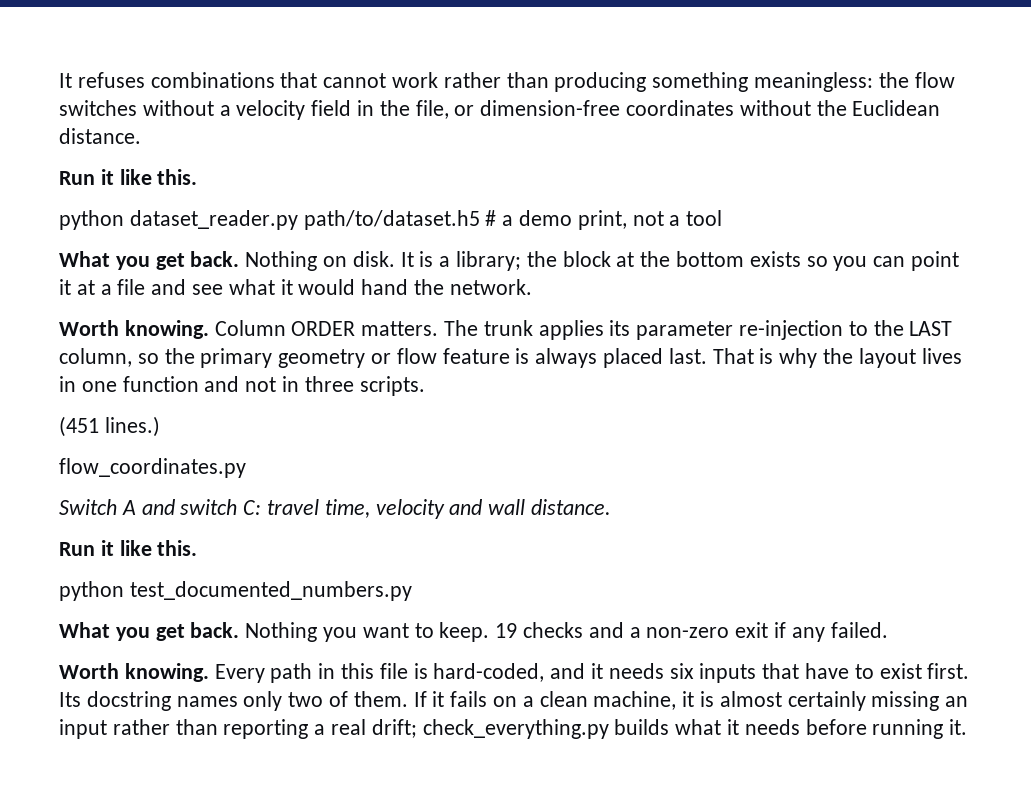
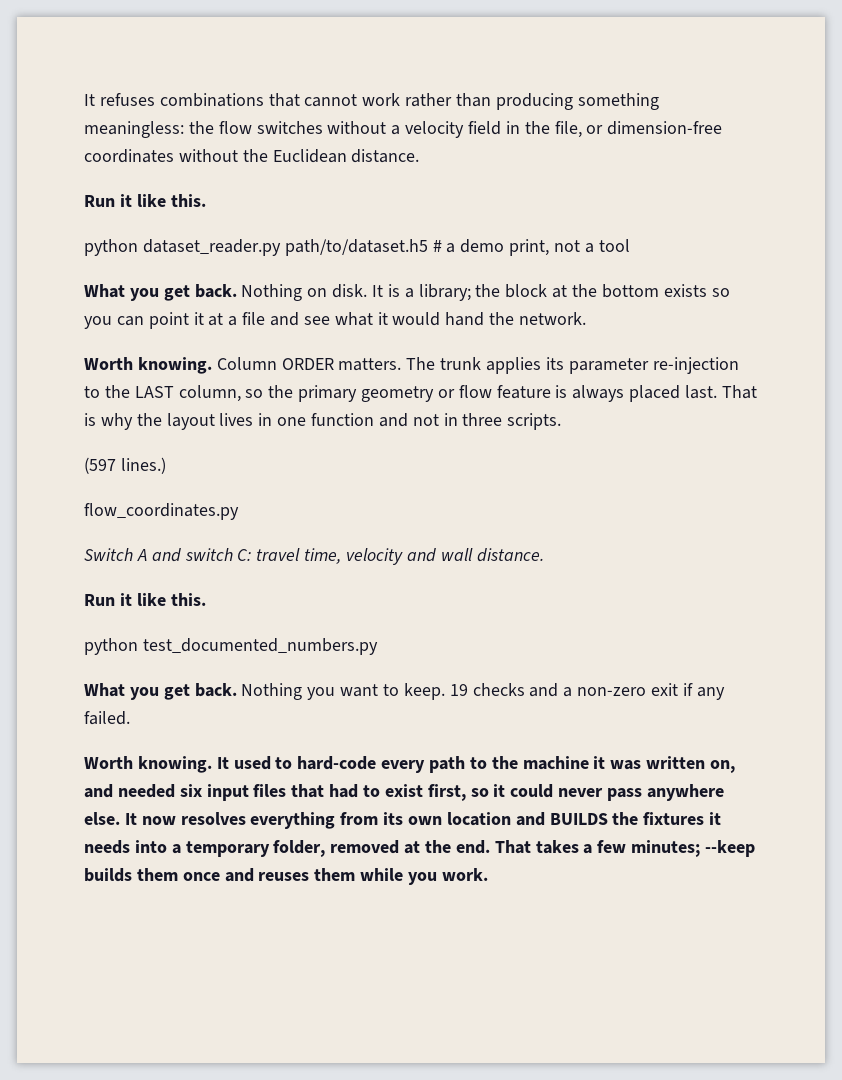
- (451 lines.)
+ (597 lines.)
- Every path in this file is hard-coded, and it needs six inputs that have to exist first. Its docstring names only two of them. If it fails on a clean machine, it is almost certainly missing an input rather than reporting a real drift; check_everything.py builds what it needs before running it.
+ It used to hard-code every path to the machine it was written on, and needed six input files that had to exist first, so it could never pass anywhere else. It now resolves everything from its own location and BUILDS the fixtures it needs into a temporary folder, removed at the end. That takes a few minutes; --keep builds them once and reuses them while you work.

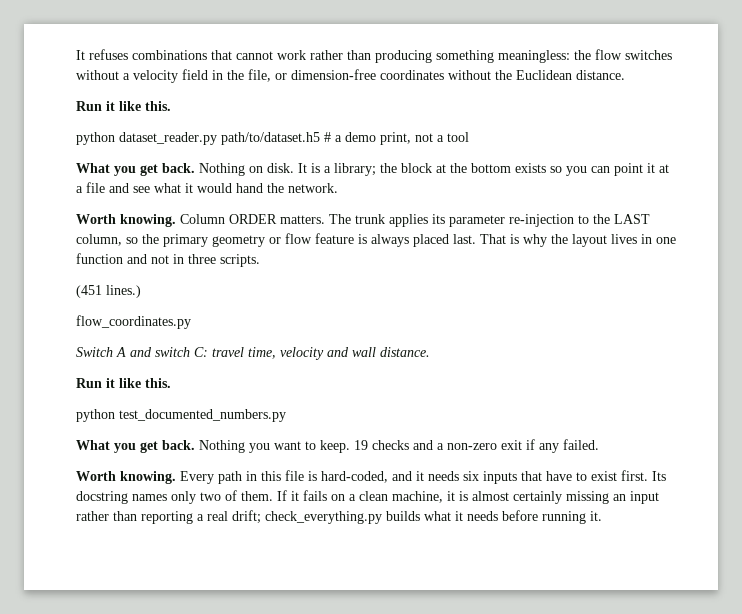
- (597 lines.)
+ (451 lines.)
- It used to hard-code every path to the machine it was written on, and needed six input files that had to exist first, so it could never pass anywhere else. It now resolves everything from its own location and BUILDS the fixtures it needs into a temporary folder, removed at the end. That takes a few minutes; --keep builds them once and reuses them while you work.
+ Every path in this file is hard-coded, and it needs six inputs that have to exist first. Its docstring names only two of them. If it fails on a clean machine, it is almost certainly missing an input rather than reporting a real drift; check_everything.py builds what it needs before running it.

